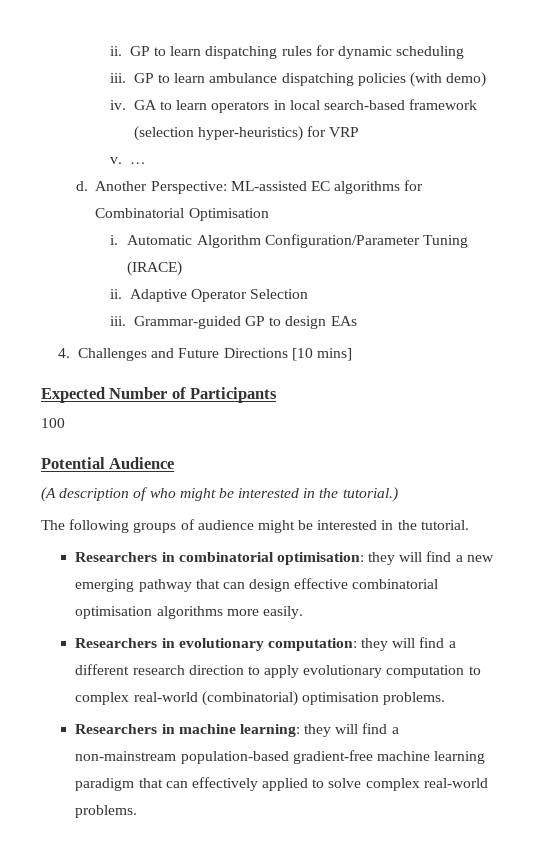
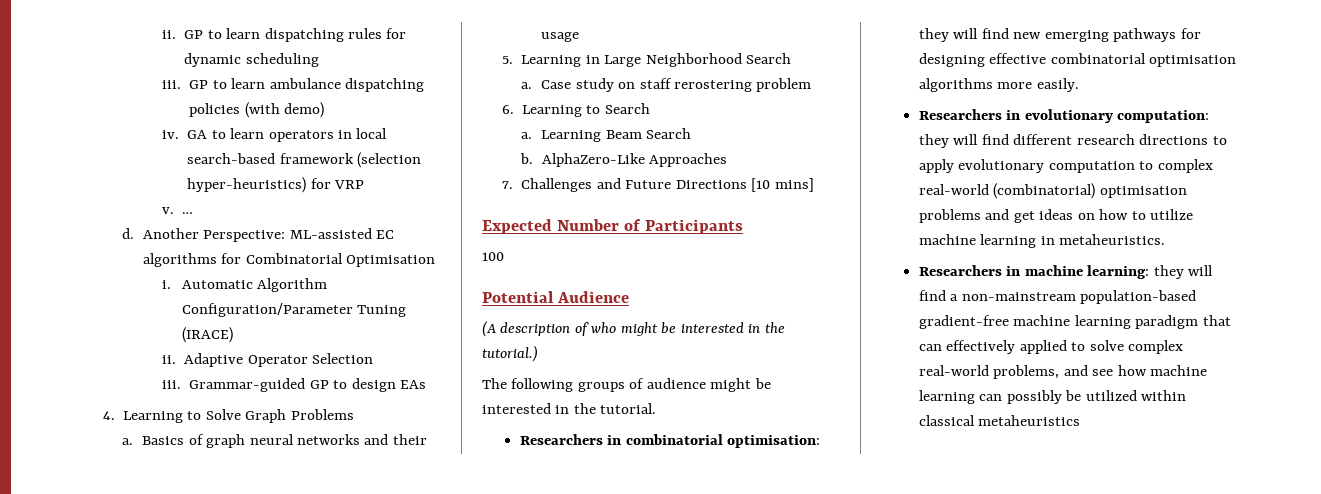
- 4. Challenges and Future Directions [10 mins]
+ 4. Learning to Solve Graph Problems
+ a. Basics of graph neural networks and their usage
+ 5. Learning in Large Neighborhood Search
+ a. Case study on staff rerostering problem
+ 6. Learning to Search
+ a. Learning Beam Search
+ b. AlphaZero-Like Approaches
+ 7. Challenges and Future Directions [10 mins]
- Researchers in combinatorial optimisation: they will find a new emerging pathway that can design effective combinatorial optimisation algorithms more easily.
+ Researchers in combinatorial optimisation: they will find new emerging pathways for designing effective combinatorial optimisation algorithms more easily.
- Researchers in evolutionary computation: they will find a different research direction to apply evolutionary computation to complex real-world (combinatorial) optimisation problems.
+ Researchers in evolutionary computation: they will find different research directions to apply evolutionary computation to complex real-world (combinatorial) optimisation problems and get ideas on how to utilize machine learning in metaheuristics.
- Researchers in machine learning: they will find a non-mainstream population-based gradient-free machine learning paradigm that can effectively applied to solve complex real-world problems.
+ Researchers in machine learning: they will find a non-mainstream population-based gradient-free machine learning paradigm that can effectively applied to solve complex real-world problems, and see how machine learning can possibly be utilized within classical metaheuristics

